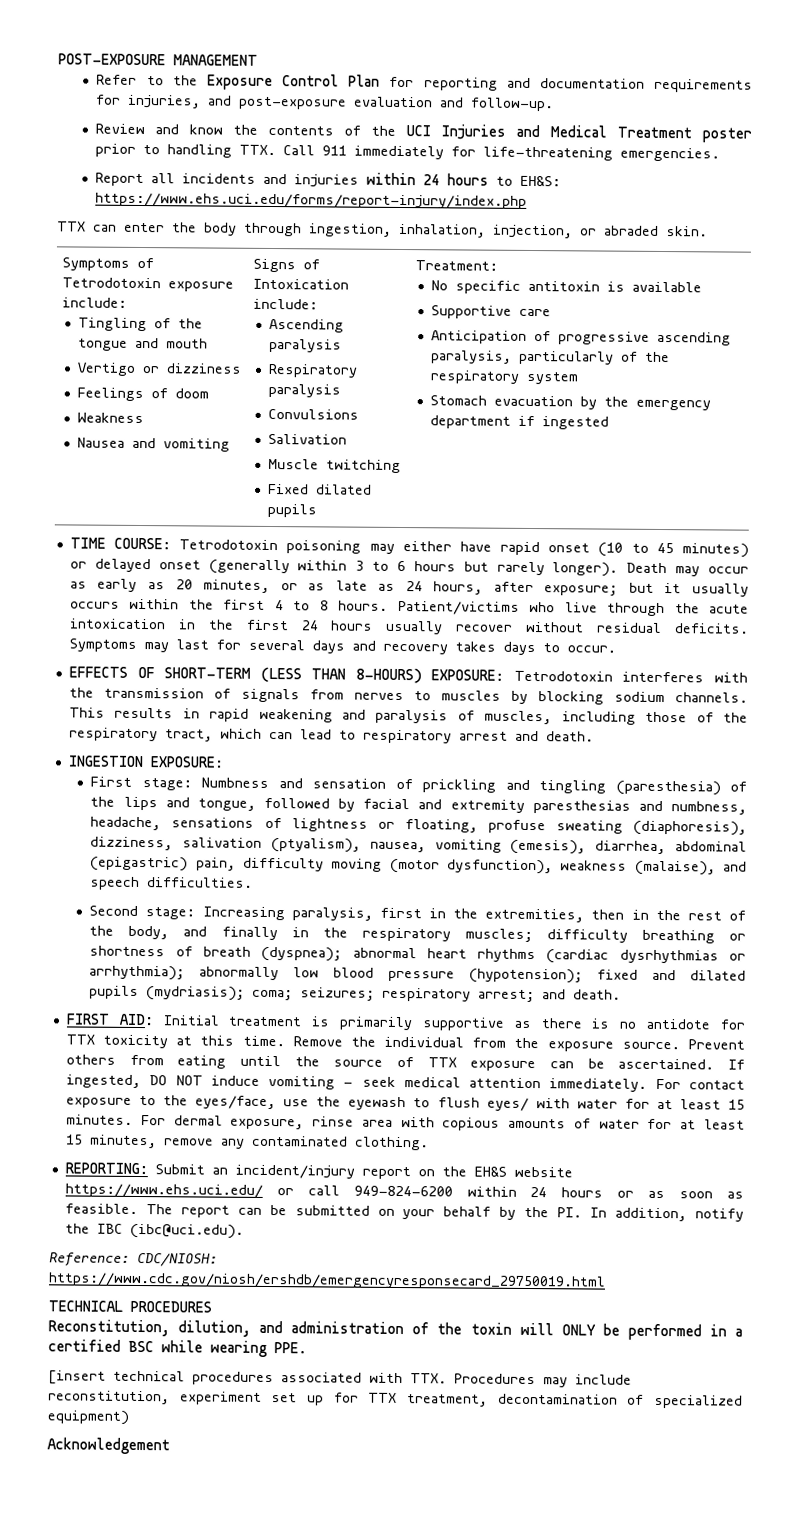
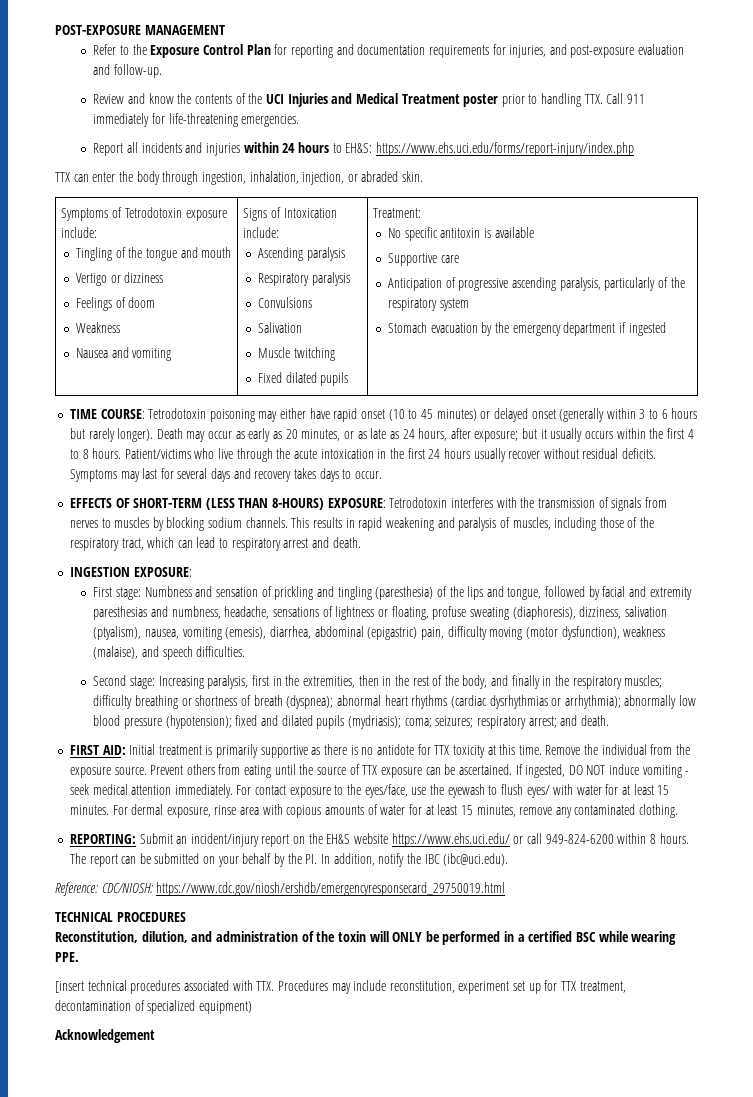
- REPORTING: Submit an incident/injury report on the EH&S website https://www.ehs.uci.edu/ or call 949-824-6200 within 24 hours or as soon as feasible.
+ REPORTING: Submit an incident/injury report on the EH&S website https://www.ehs.uci.edu/ or call 949-824-6200 within 8 hours.

